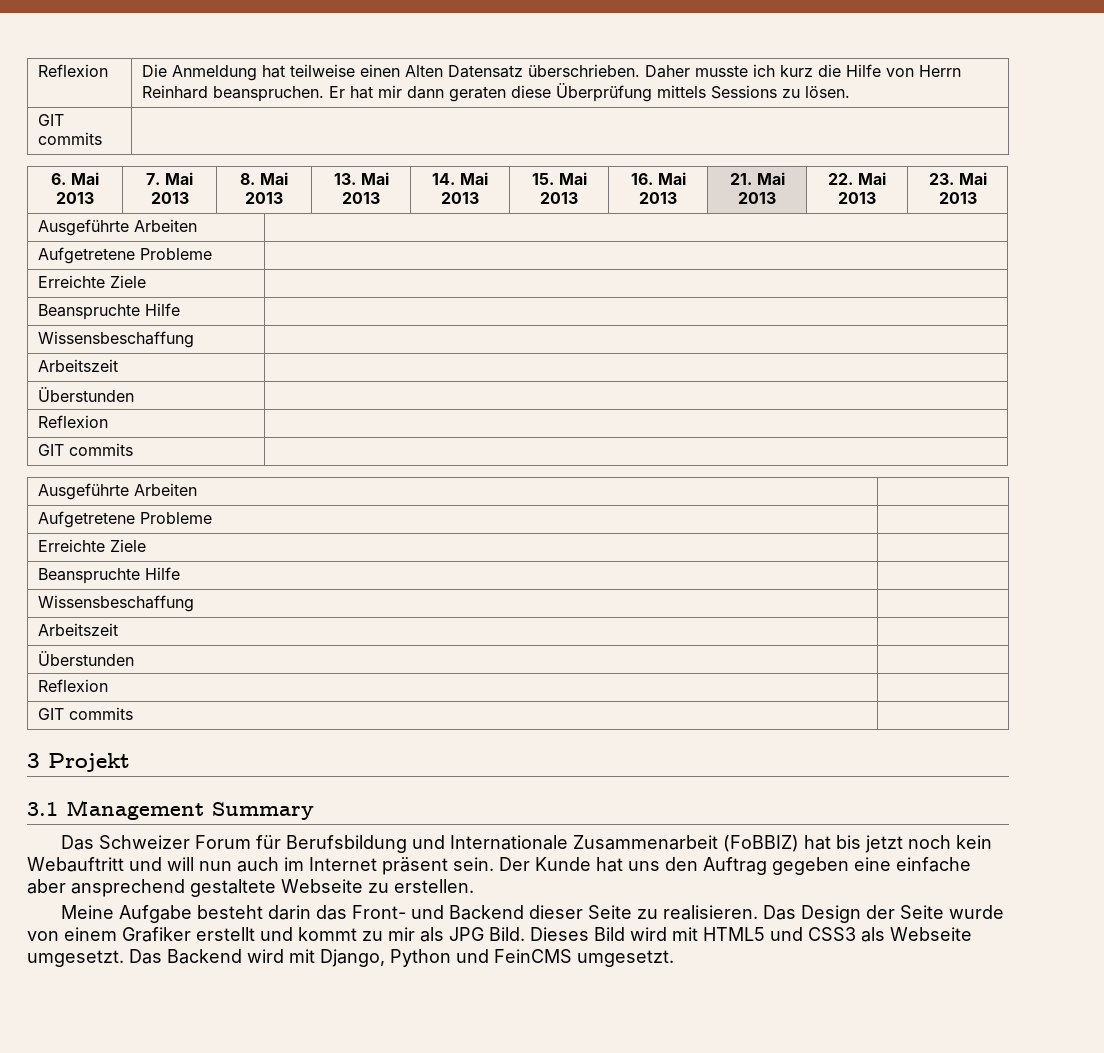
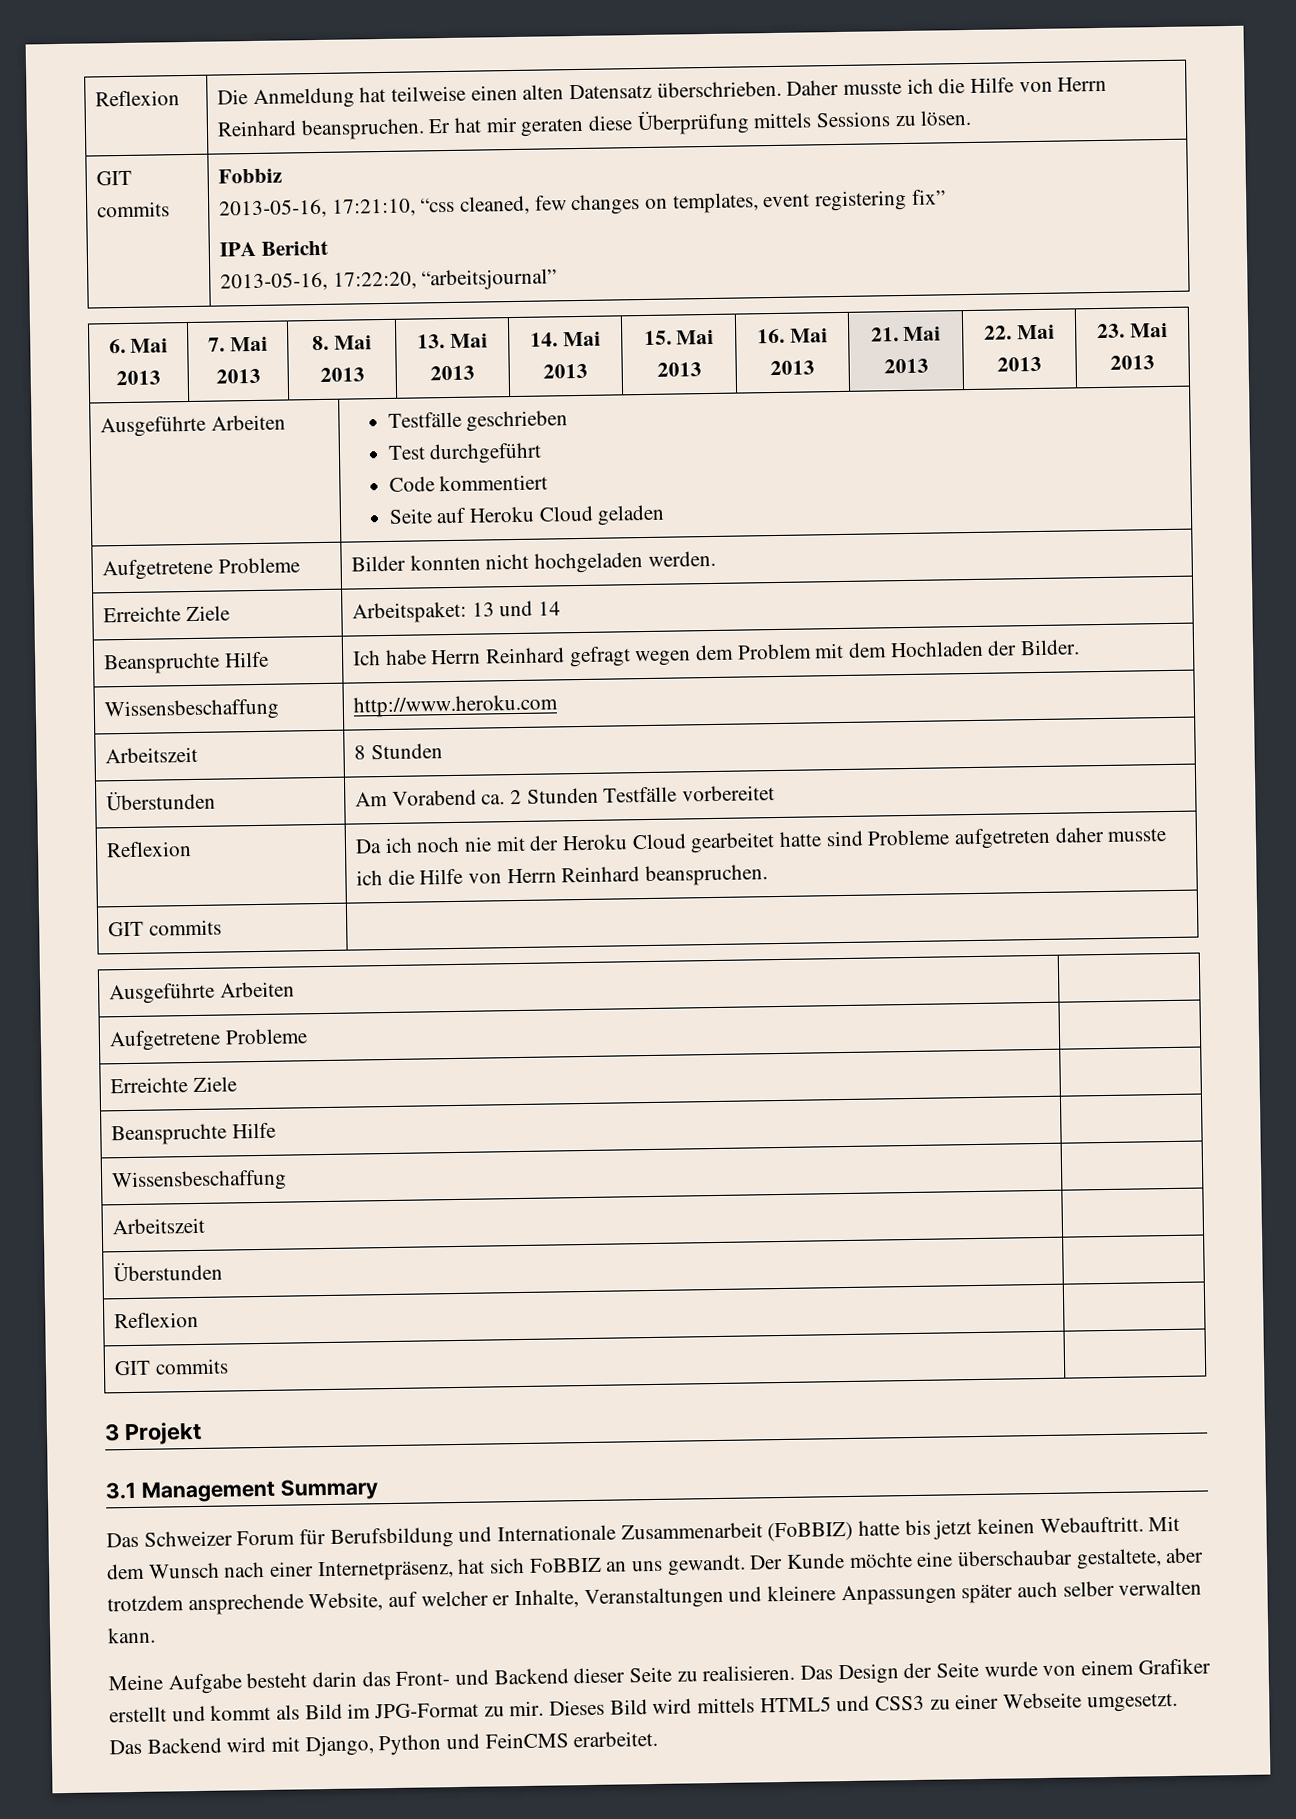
- Reflexion | Die Anmeldung hat teilweise einen Alten Datensatz überschrieben. Daher musste ich kurz die Hilfe von Herrn Reinhard beanspruchen. Er hat mir dann geraten diese Überprüfung mittels Sessions zu lösen.
- GIT commits |
+ Reflexion | Die Anmeldung hat teilweise einen alten Datensatz überschrieben. Daher musste ich die Hilfe von Herrn Reinhard beanspruchen. Er hat mir geraten diese Überprüfung mittels Sessions zu lösen.
+ GIT commits | Fobbiz
+ 2013-05-16, 17:21:10, “css cleaned, few changes on templates, event registering fix”
+ IPA Bericht
+ 2013-05-16, 17:22:20, “arbeitsjournal”
  6. Mai 2013 | 7. Mai 2013 | 8. Mai 2013 | 13. Mai 2013 | 14. Mai 2013 | 15. Mai 2013 | 16. Mai 2013 | 21. Mai 2013 | 22. Mai 2013 | 23. Mai 2013
- Ausgeführte Arbeiten |
- Aufgetretene Probleme |
- Erreichte Ziele |
- Beanspruchte Hilfe |
- Wissensbeschaffung |
- Arbeitszeit |
- Überstunden |
- Reflexion |
+ Ausgeführte Arbeiten | Testfälle geschrieben
+ Test durchgeführt
+ Code kommentiert
+ Seite auf Heroku Cloud geladen
+ Aufgetretene Probleme | Bilder konnten nicht hochgeladen werden.
+ Erreichte Ziele | Arbeitspaket: 13 und 14
+ Beanspruchte Hilfe | Ich habe Herrn Reinhard gefragt wegen dem Problem mit dem Hochladen der Bilder.
+ Wissensbeschaffung | http://www.heroku.com
+ Arbeitszeit | 8 Stunden
+ Überstunden | Am Vorabend ca. 2 Stunden Testfälle vorbereitet
+ Reflexion | Da ich noch nie mit der Heroku Cloud gearbeitet hatte sind Probleme aufgetreten daher musste ich die Hilfe von Herrn Reinhard beanspruchen.
- Das Schweizer Forum für Berufsbildung und Internationale Zusammenarbeit (FoBBIZ) hat bis jetzt noch kein Webauftritt und will nun auch im Internet präsent sein. Der Kunde hat uns den Auftrag gegeben eine einfache aber ansprechend gestaltete Webseite zu erstellen.
+ Das Schweizer Forum für Berufsbildung und Internationale Zusammenarbeit (FoBBIZ) hatte bis jetzt keinen Webauftritt. Mit dem Wunsch nach einer Internetpräsenz, hat sich FoBBIZ an uns gewandt. Der Kunde möchte eine überschaubar gestaltete, aber trotzdem ansprechende Website, auf welcher er Inhalte, Veranstaltungen und kleinere Anpassungen später auch selber verwalten kann.
- Das Design der Seite wurde von einem Grafiker erstellt und kommt zu mir als JPG Bild.
+ Das Design der Seite wurde von einem Grafiker erstellt und kommt als Bild im JPG-Format zu mir.
- Dieses Bild wird mit HTML5 und CSS3 als Webseite umgesetzt.
+ Dieses Bild wird mittels HTML5 und CSS3 zu einer Webseite umgesetzt.
- Das Backend wird mit Django, Python und FeinCMS umgesetzt.
+ Das Backend wird mit Django, Python und FeinCMS erarbeitet.

